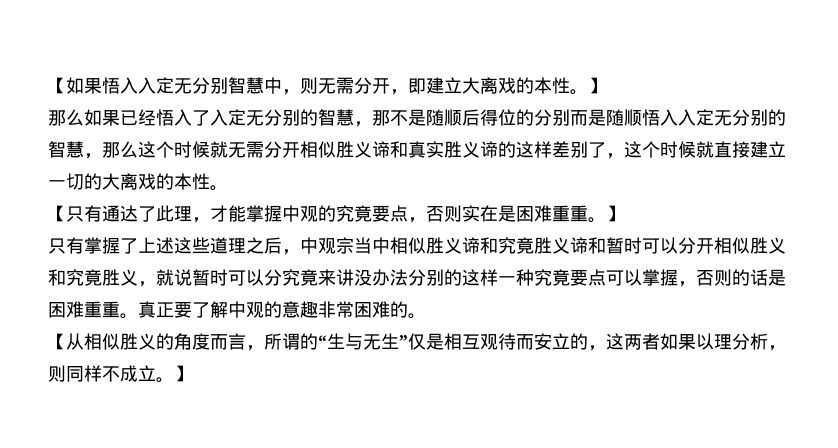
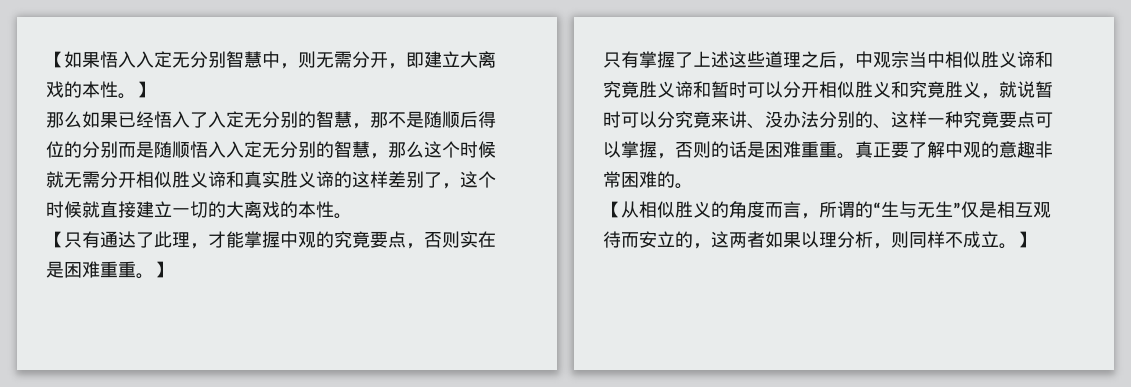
- 只有掌握了上述这些道理之后，中观宗当中相似胜义谛和究竟胜义谛和暂时可以分开相似胜义和究竟胜义，就说暂时可以分究竟来讲没办法分别的这样一种究竟要点可以掌握，否则的话是困难重重。
+ 只有掌握了上述这些道理之后，中观宗当中相似胜义谛和究竟胜义谛和暂时可以分开相似胜义和究竟胜义，就说暂时可以分究竟来讲、没办法分别的、这样一种究竟要点可以掌握，否则的话是困难重重。

